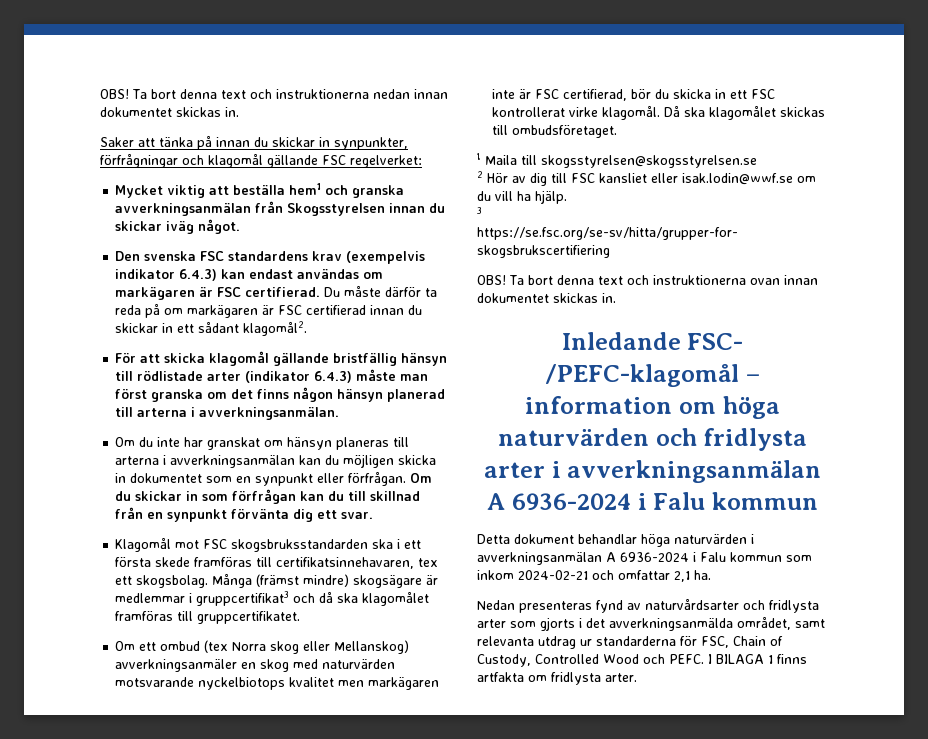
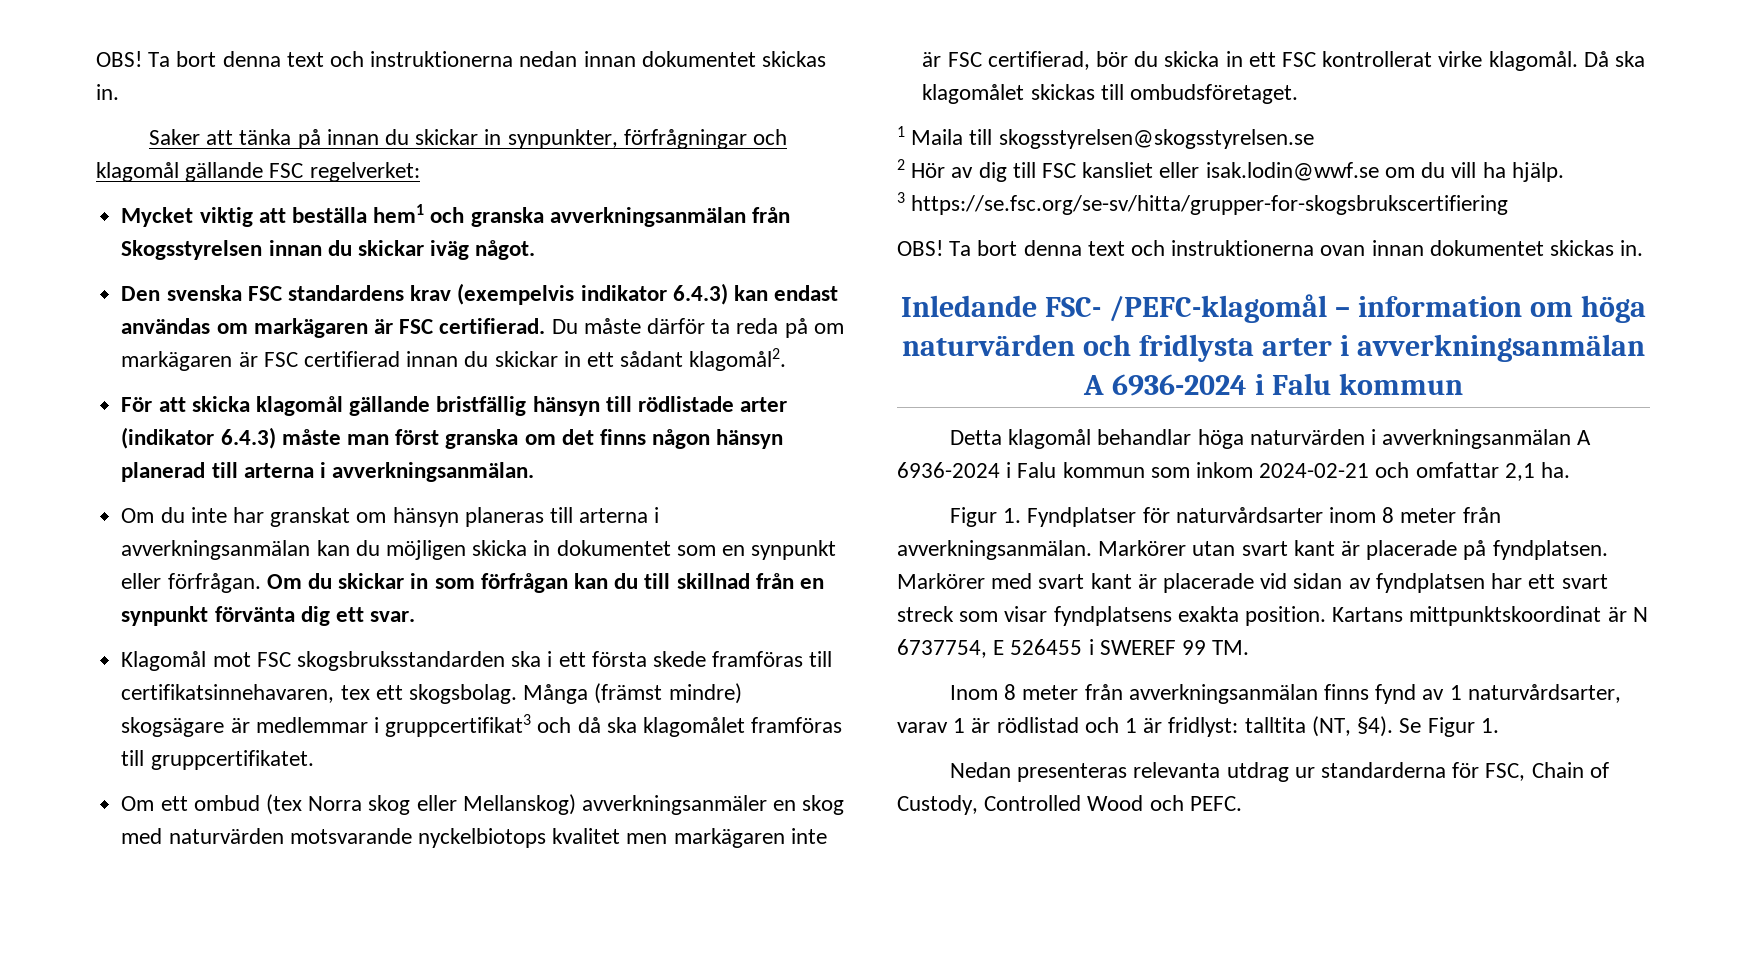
- Detta dokument behandlar höga naturvärden i avverkningsanmälan A 6936-2024 i Falu kommun som inkom 2024-02-21 och omfattar 2,1 ha.
+ Detta klagomål behandlar höga naturvärden i avverkningsanmälan A 6936-2024 i Falu kommun som inkom 2024-02-21 och omfattar 2,1 ha.
- Nedan presenteras fynd av naturvårdsarter och fridlysta arter som gjorts i det avverkningsanmälda området, samt relevanta utdrag ur standarderna för FSC, Chain of Custody, Controlled Wood och PEFC. I BILAGA 1 finns artfakta om fridlysta arter.
+ Figur 1. Fyndplatser för naturvårdsarter inom 8 meter från avverkningsanmälan. Markörer utan svart kant är placerade på fyndplatsen. Markörer med svart kant är placerade vid sidan av fyndplatsen har ett svart streck som visar fyndplatsens exakta position. Kartans mittpunktskoordinat är N 6737754, E 526455 i SWEREF 99 TM.
+ Inom 8 meter från avverkningsanmälan finns fynd av 1 naturvårdsarter, varav 1 är rödlistad och 1 är fridlyst: talltita (NT, §4). Se Figur 1.
+ Nedan presenteras relevanta utdrag ur standarderna för FSC, Chain of Custody, Controlled Wood och PEFC.

